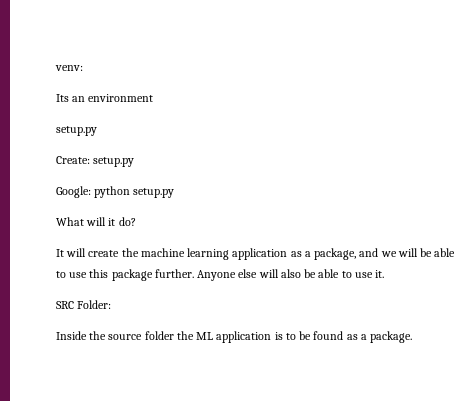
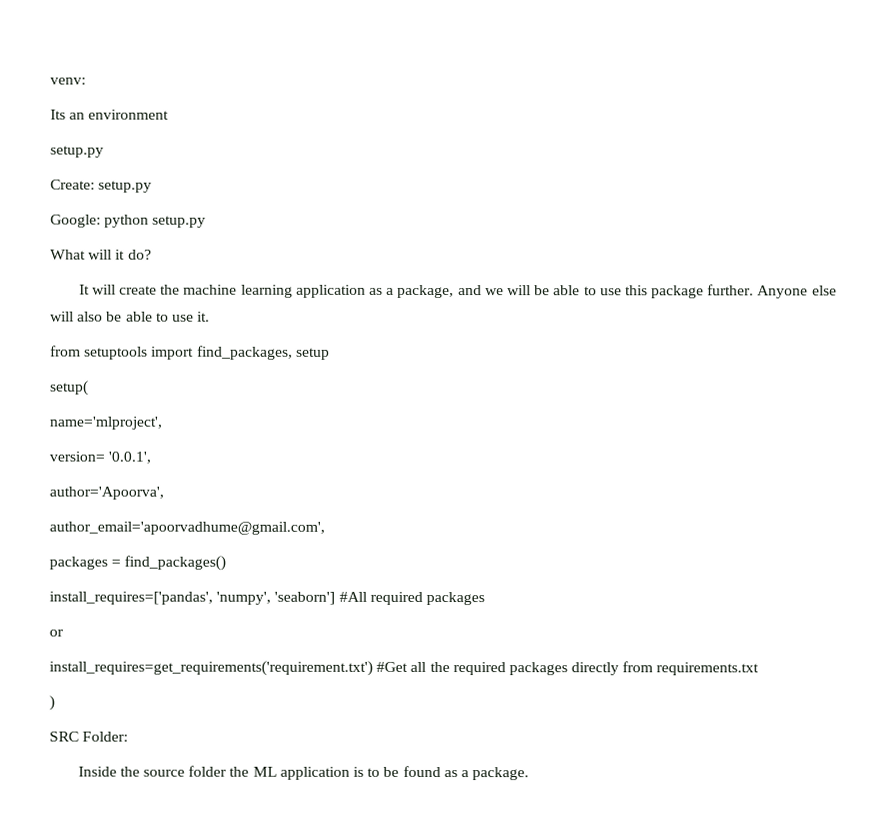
+ from setuptools import find_packages, setup
+ setup(
+ name='mlproject',
+ version= '0.0.1',
+ author='Apoorva',
+ author_email='apoorvadhume@gmail.com',
+ packages = find_packages()
+ install_requires=['pandas', 'numpy', 'seaborn'] #All required packages
+ or
+ install_requires=get_requirements('requirement.txt') #Get all the required packages directly from requirements.txt
+ )

